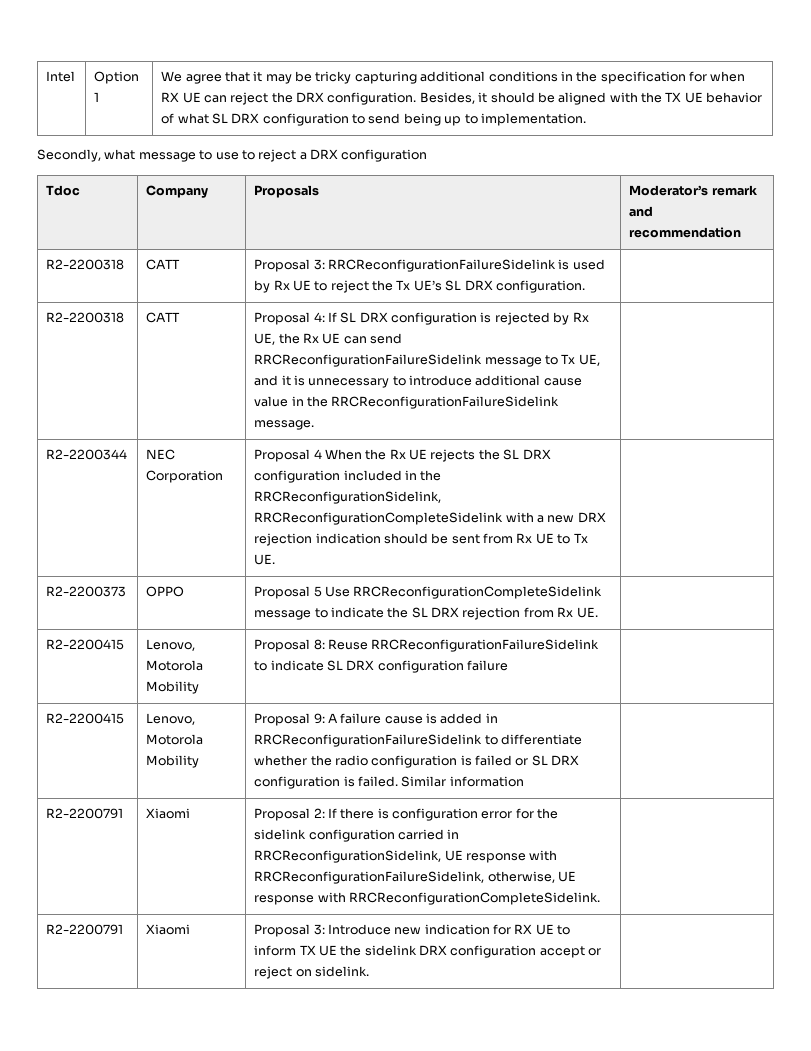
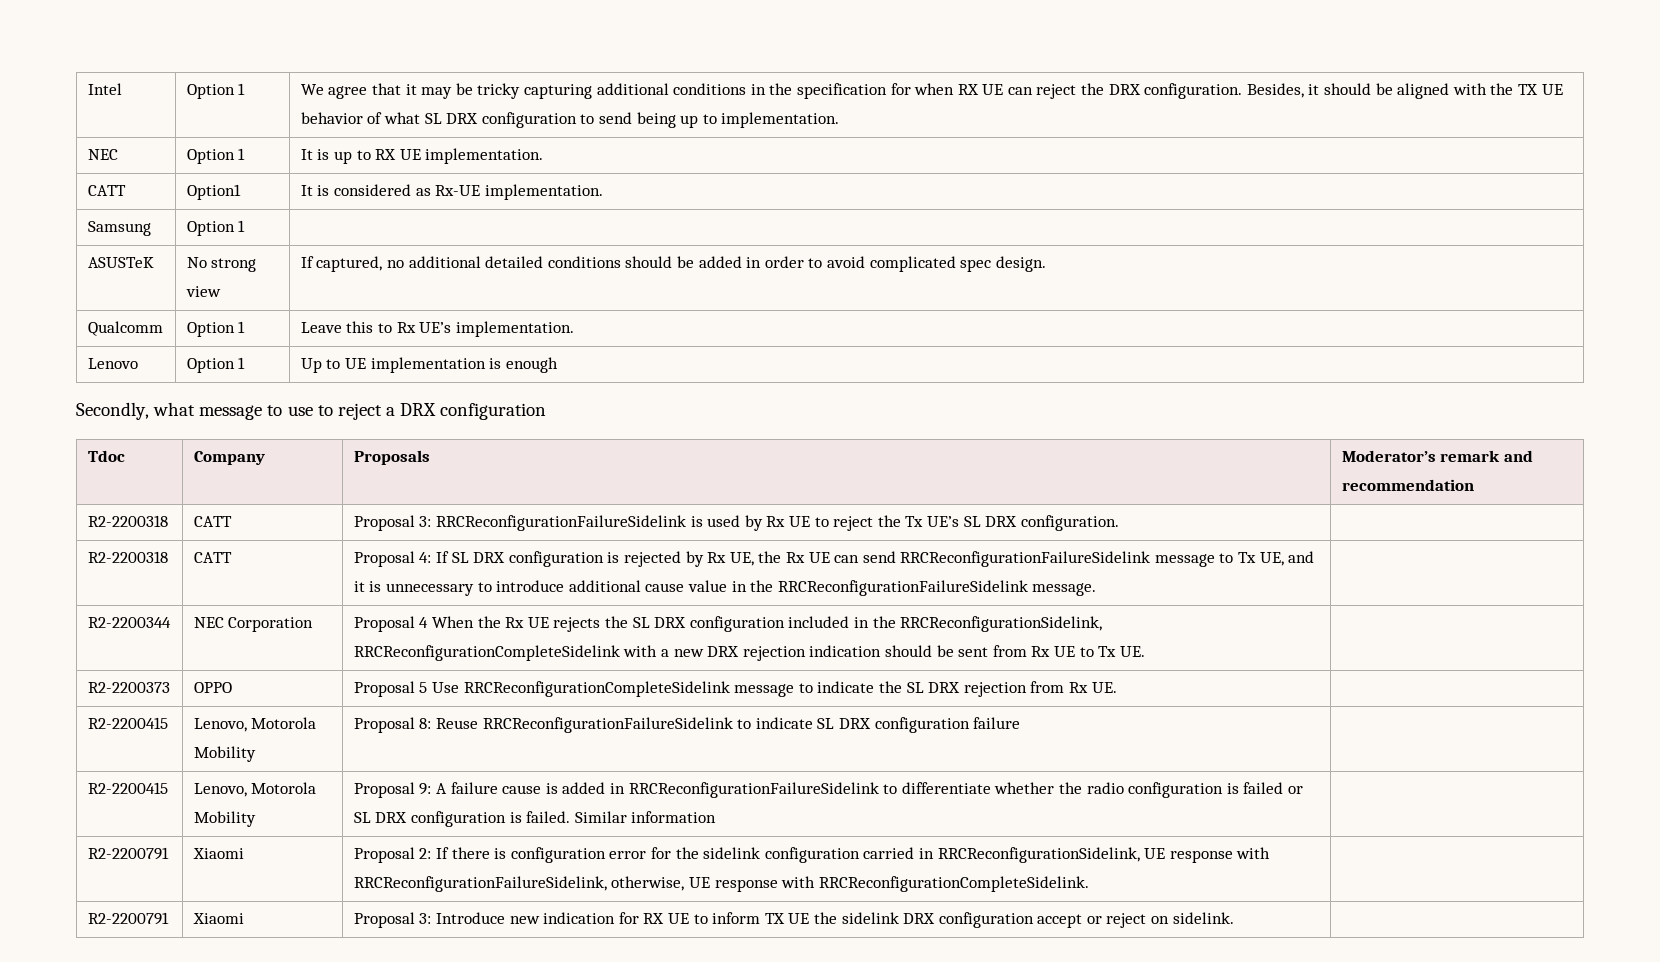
+ NEC | Option 1 | It is up to RX UE implementation.
+ CATT | Option1 | It is considered as Rx-UE implementation.
+ Samsung | Option 1 |
+ ASUSTeK | No strong view | If captured, no additional detailed conditions should be added in order to avoid complicated spec design.
+ Qualcomm | Option 1 | Leave this to Rx UE’s implementation.
+ Lenovo | Option 1 | Up to UE implementation is enough

